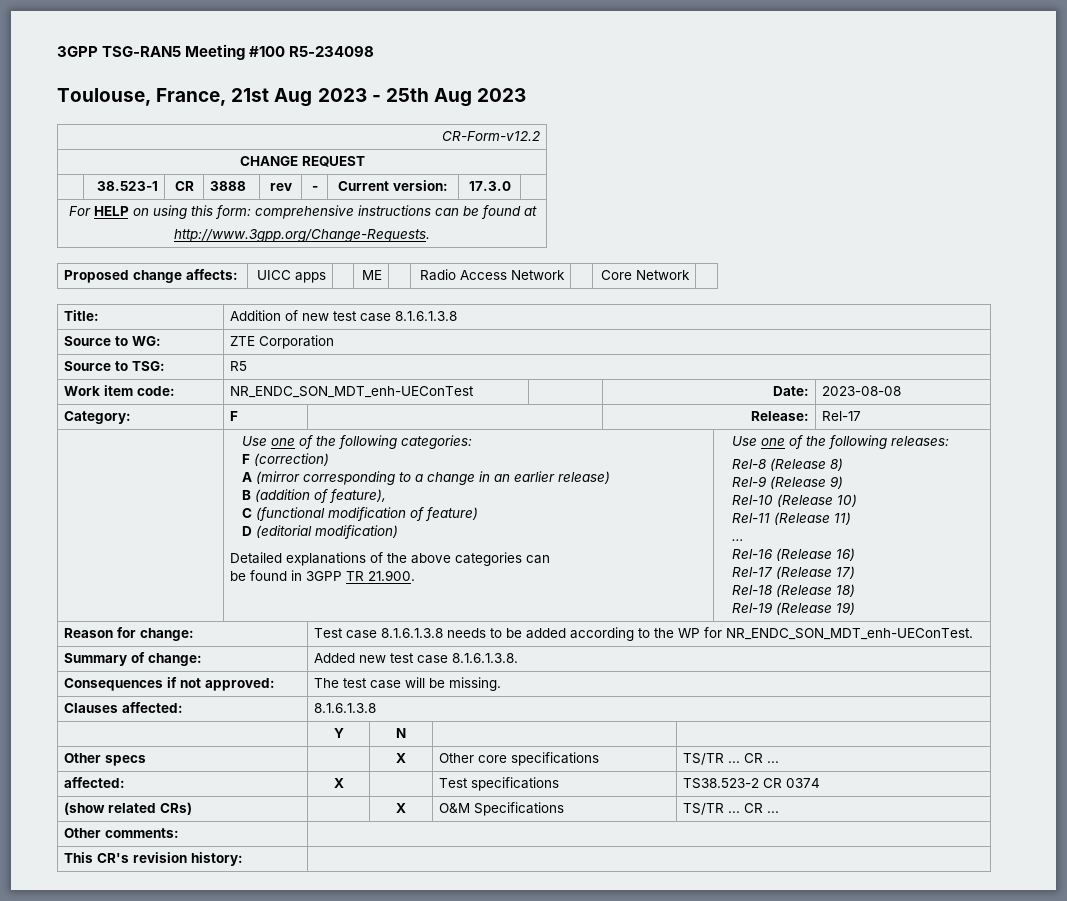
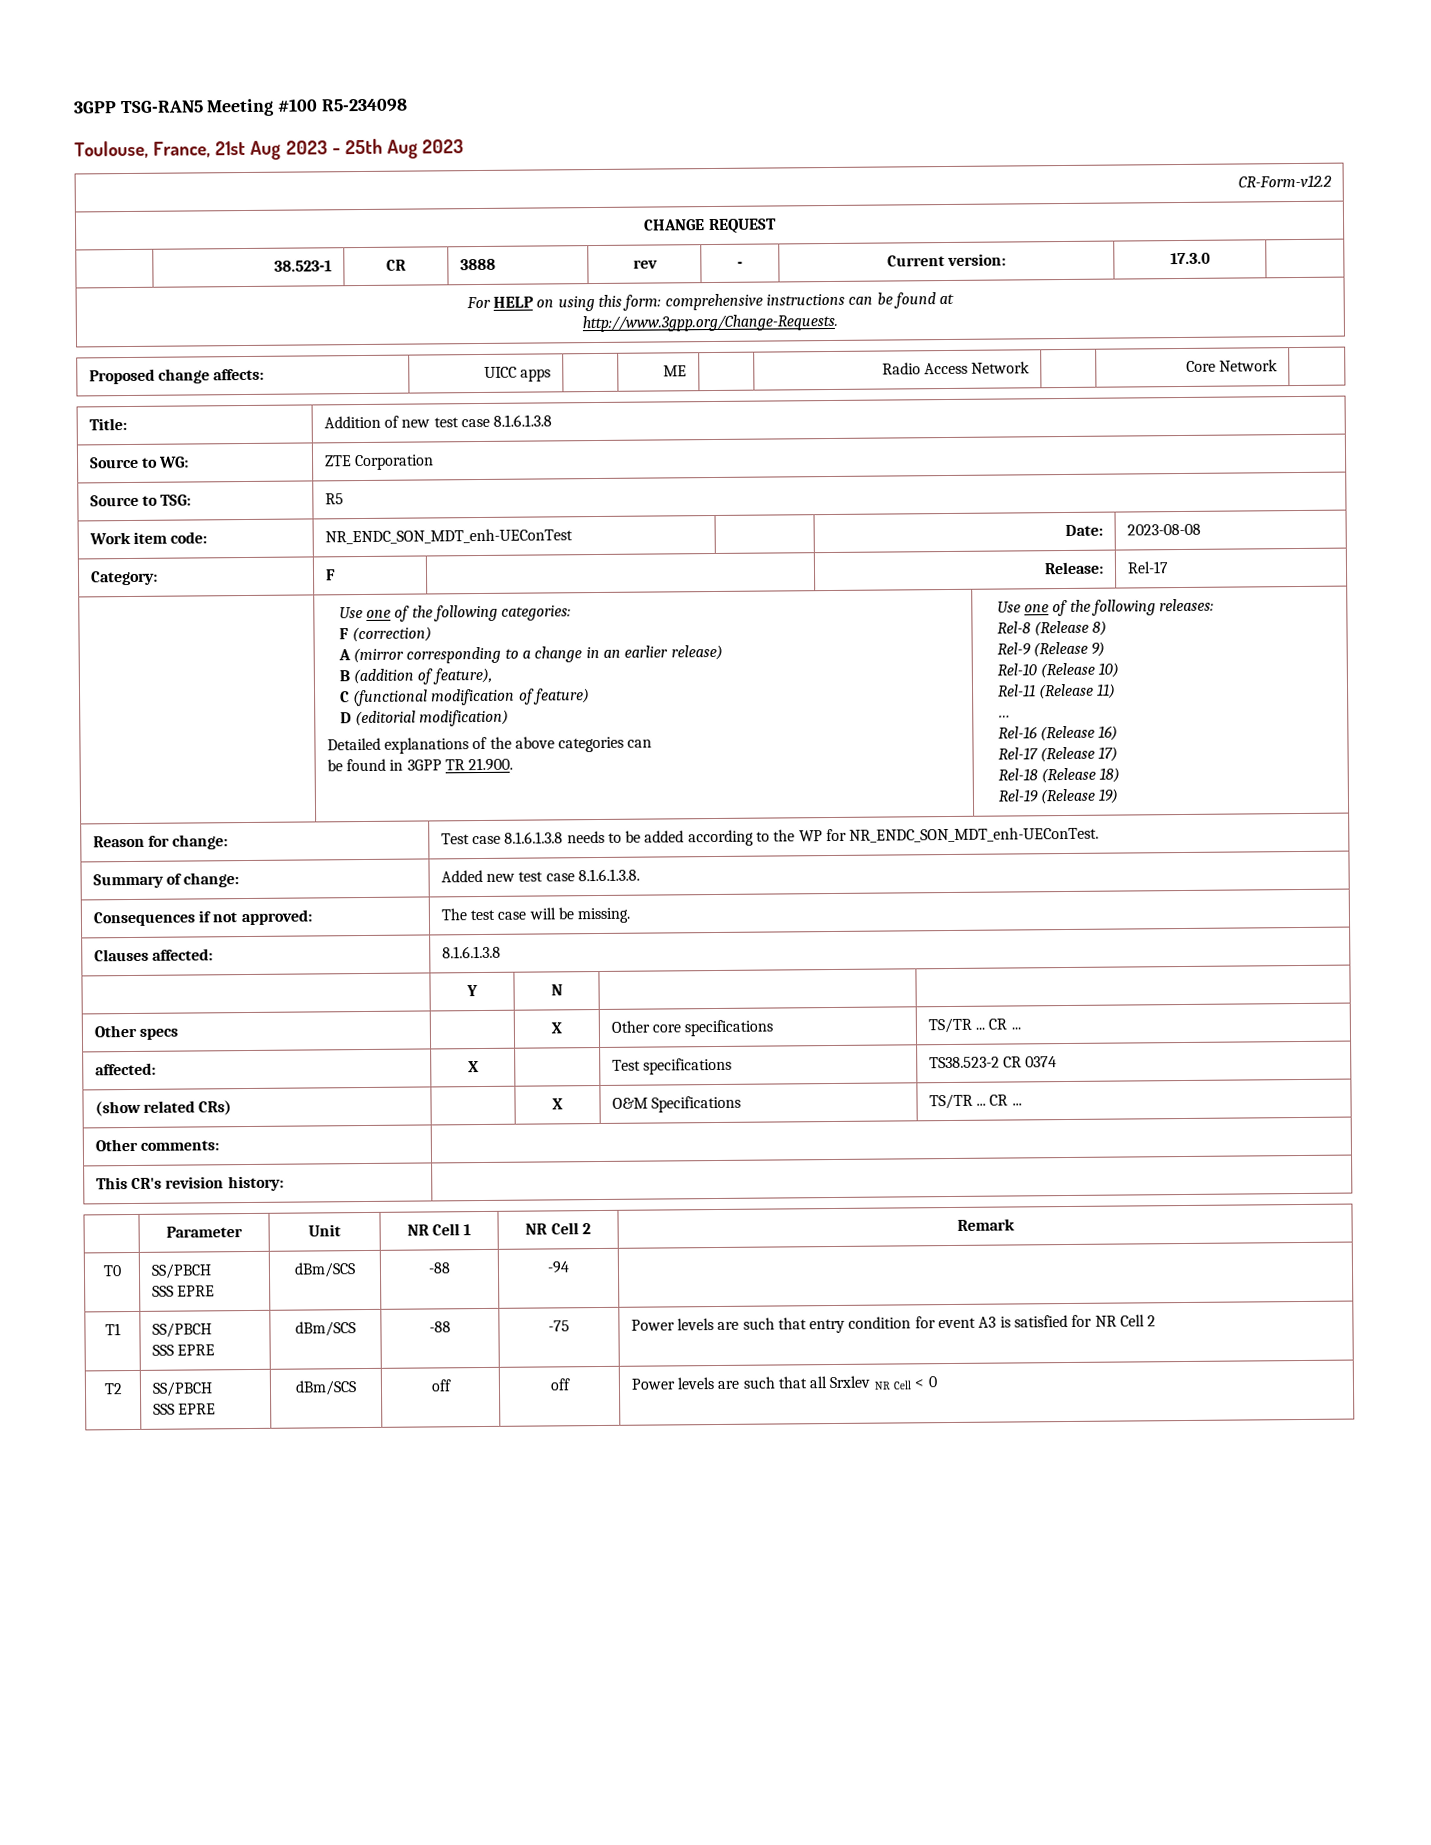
+ | Parameter | Unit | NR Cell 1 | NR Cell 2 | Remark
+ T0 | SS/PBCH
+ SSS EPRE | dBm/SCS | -88 | -94 |
+ T1 | SS/PBCH
+ SSS EPRE | dBm/SCS | -88 | -75 | Power levels are such that entry condition for event A3 is satisfied for NR Cell 2
+ T2 | SS/PBCH
+ SSS EPRE | dBm/SCS | off | off | Power levels are such that all Srxlev NR Cell < 0

